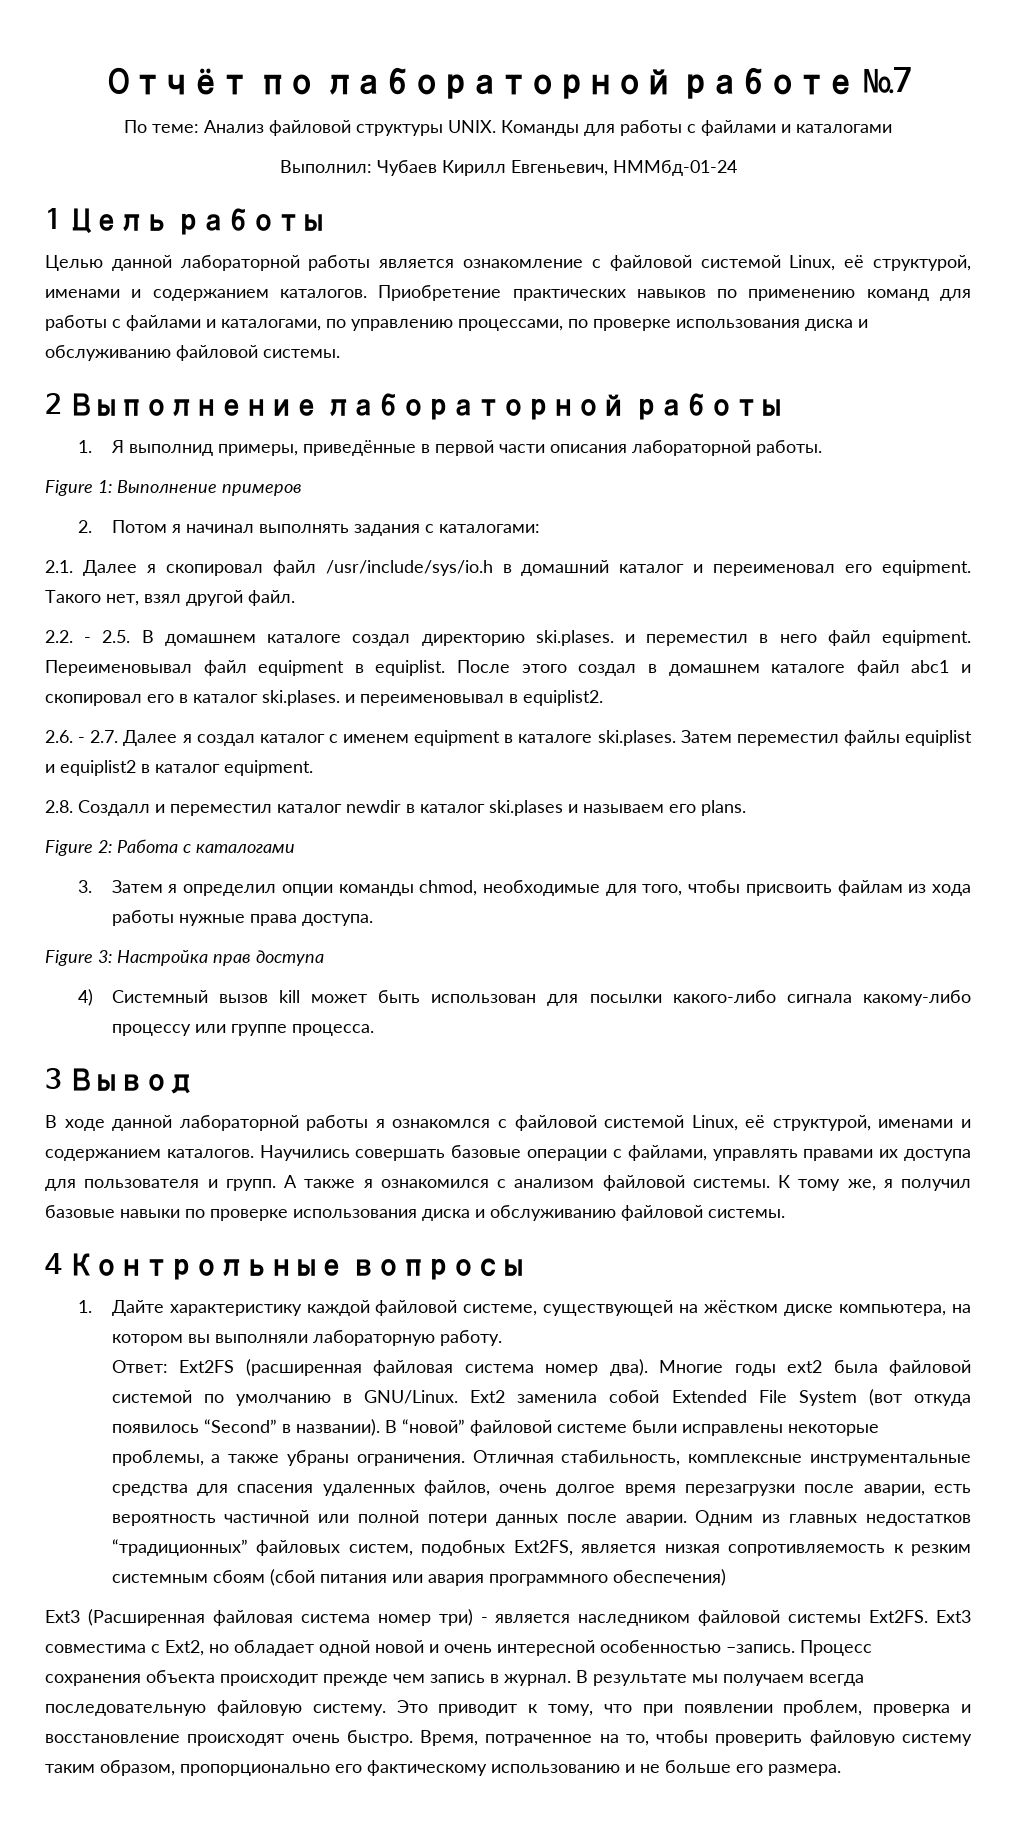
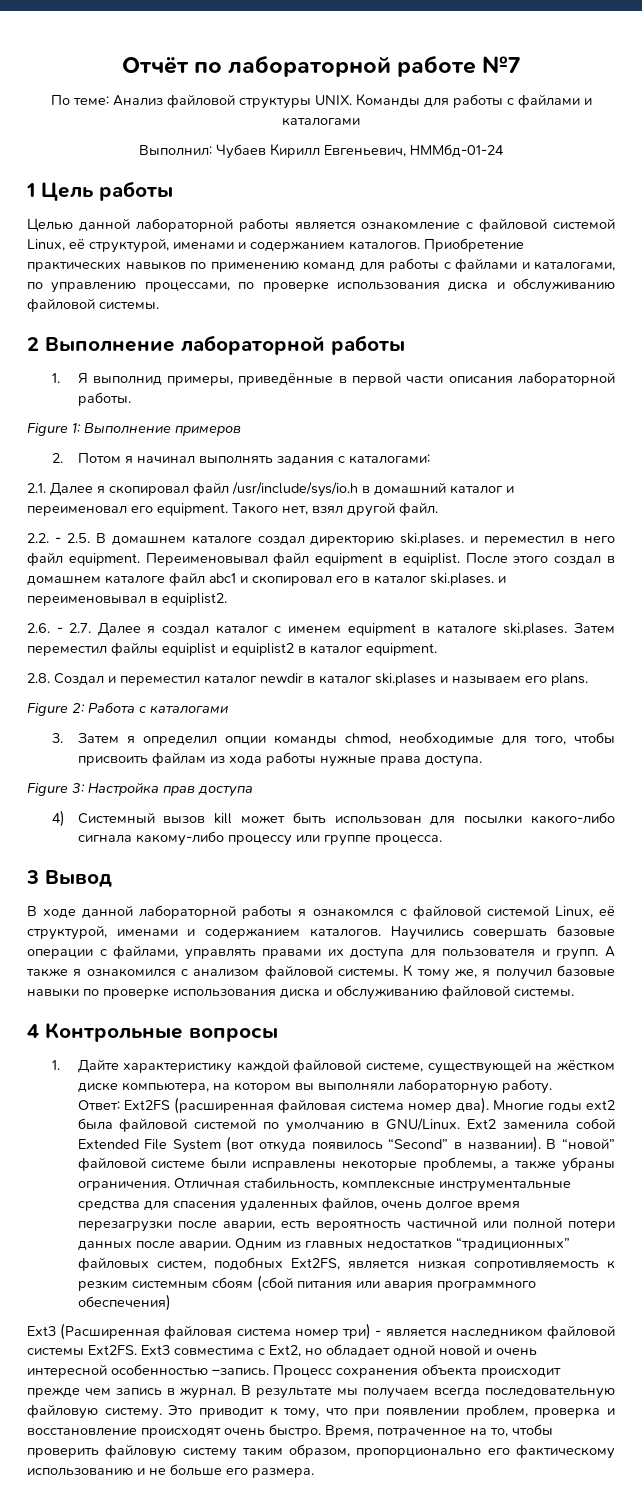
- 2.8. Создалл и переместил каталог newdir в каталог ski.plases и называем его plans.
+ 2.8. Создал и переместил каталог newdir в каталог ski.plases и называем его plans.

